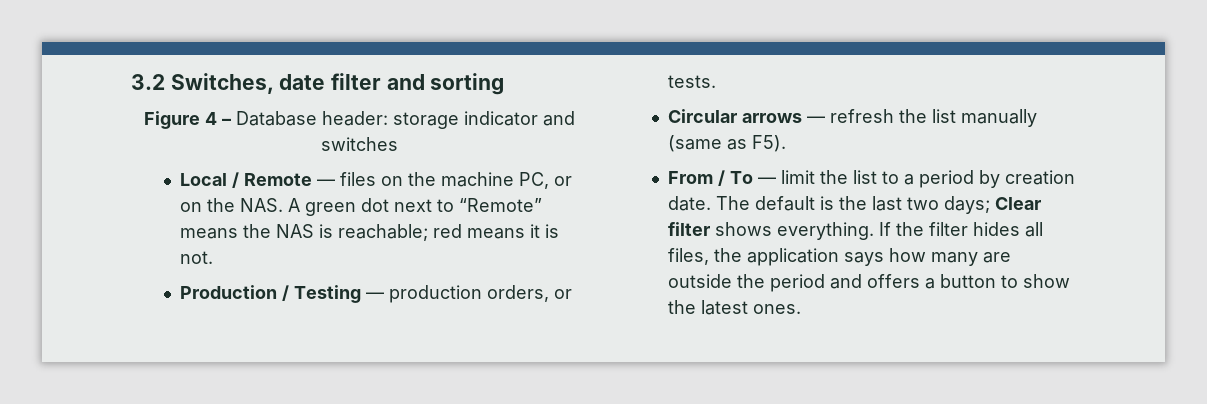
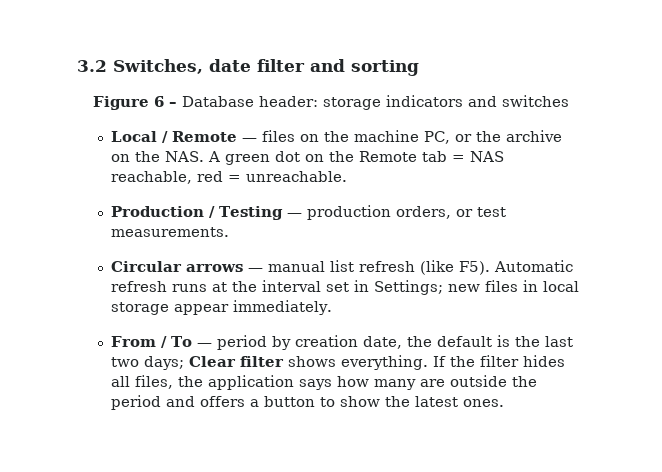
- Figure 4 – Database header: storage indicator and switches
+ Figure 6 – Database header: storage indicators and switches
- Local / Remote — files on the machine PC, or on the NAS. A green dot next to “Remote” means the NAS is reachable; red means it is not.
+ Local / Remote — files on the machine PC, or the archive on the NAS. A green dot on the Remote tab = NAS reachable, red = unreachable.
- Production / Testing — production orders, or tests.
+ Production / Testing — production orders, or test measurements.
- Circular arrows — refresh the list manually (same as F5).
+ Circular arrows — manual list refresh (like F5). Automatic refresh runs at the interval set in Settings; new files in local storage appear immediately.
- From / To — limit the list to a period by creation date. The default is the last two days; Clear filter shows everything.
+ From / To — period by creation date, the default is the last two days; Clear filter shows everything.

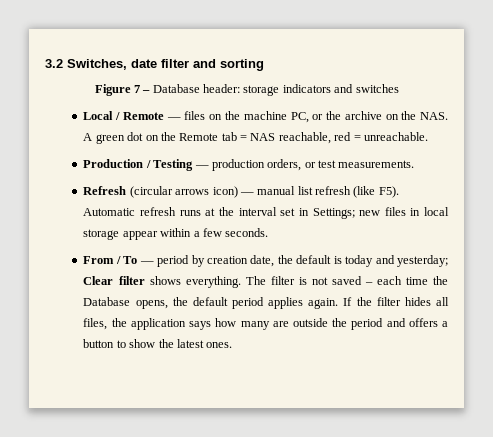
- Figure 6 – Database header: storage indicators and switches
+ Figure 7 – Database header: storage indicators and switches
- Circular arrows — manual list refresh (like F5). Automatic refresh runs at the interval set in Settings; new files in local storage appear immediately.
+ Refresh (circular arrows icon) — manual list refresh (like F5). Automatic refresh runs at the interval set in Settings; new files in local storage appear within a few seconds.
- From / To — period by creation date, the default is the last two days; Clear filter shows everything.
+ From / To — period by creation date, the default is today and yesterday; Clear filter shows everything. The filter is not saved – each time the Database opens, the default period applies again.

